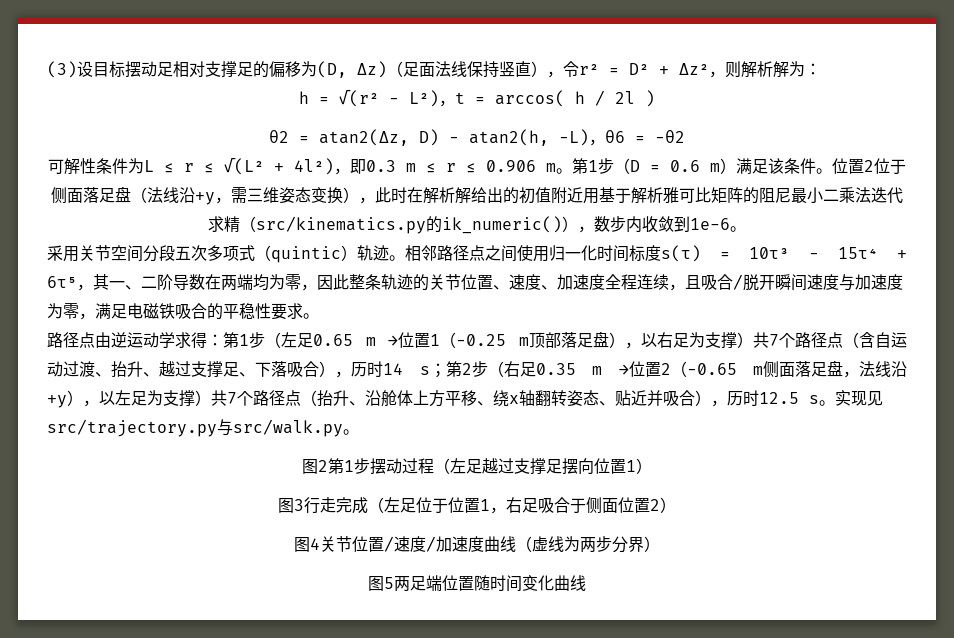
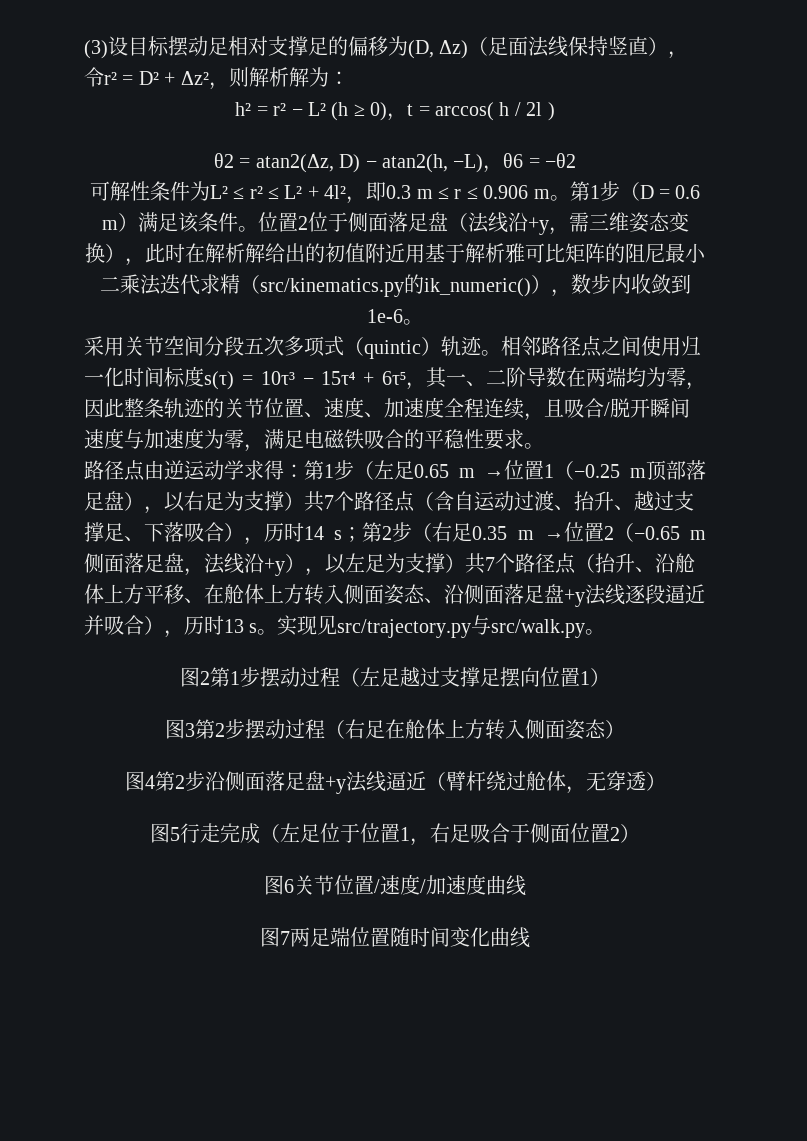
- h = √(r² − L²)，t = arccos( h / 2l )
+ h² = r² − L² (h ≥ 0)，t = arccos( h / 2l )
- 可解性条件为L ≤ r ≤ √(L² + 4l²)，即0.3 m ≤ r ≤ 0.906 m。
+ 可解性条件为L² ≤ r² ≤ L² + 4l²，即0.3 m ≤ r ≤ 0.906 m。
- 第2步（右足0.35 m →位置2（−0.65 m侧面落足盘，法线沿+y），以左足为支撑）共7个路径点（抬升、沿舱体上方平移、绕x轴翻转姿态、贴近并吸合），历时12.5 s。
+ 第2步（右足0.35 m →位置2（−0.65 m侧面落足盘，法线沿+y），以左足为支撑）共7个路径点（抬升、沿舱体上方平移、在舱体上方转入侧面姿态、沿侧面落足盘+y法线逐段逼近并吸合），历时13 s。
- 图3行走完成（左足位于位置1，右足吸合于侧面位置2）
+ 图3第2步摆动过程（右足在舱体上方转入侧面姿态）
+ 图4第2步沿侧面落足盘+y法线逼近（臂杆绕过舱体，无穿透）
+ 图5行走完成（左足位于位置1，右足吸合于侧面位置2）
- 图4关节位置/速度/加速度曲线（虚线为两步分界）
- 图5两足端位置随时间变化曲线
+ 图6关节位置/速度/加速度曲线
+ 图7两足端位置随时间变化曲线

